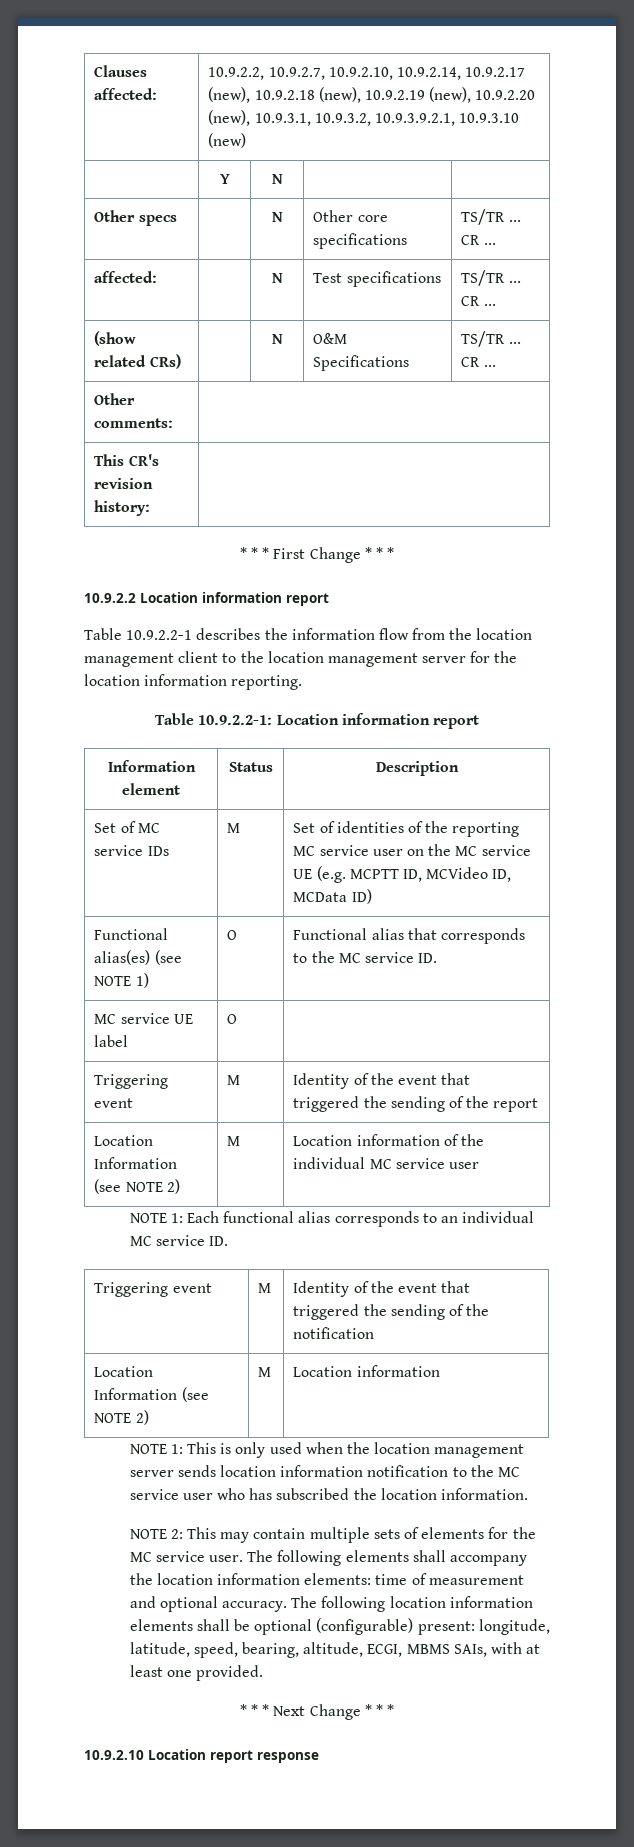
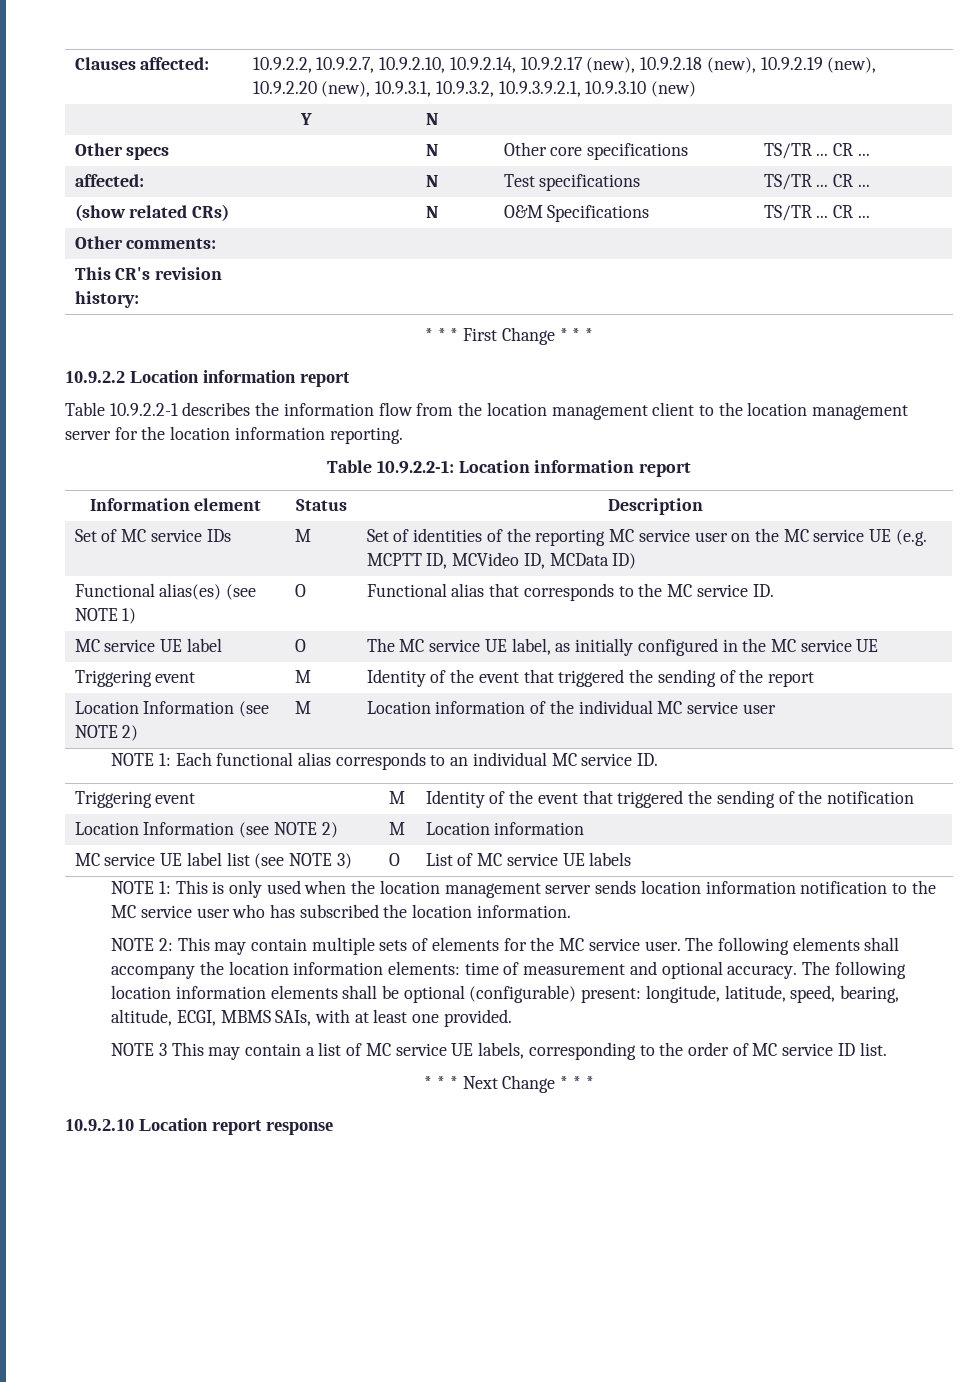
- MC service UE label | O |
+ MC service UE label | O | The MC service UE label, as initially configured in the MC service UE
+ MC service UE label list (see NOTE 3) | O | List of MC service UE labels
+ NOTE 3 This may contain a list of MC service UE labels, corresponding to the order of MC service ID list.

